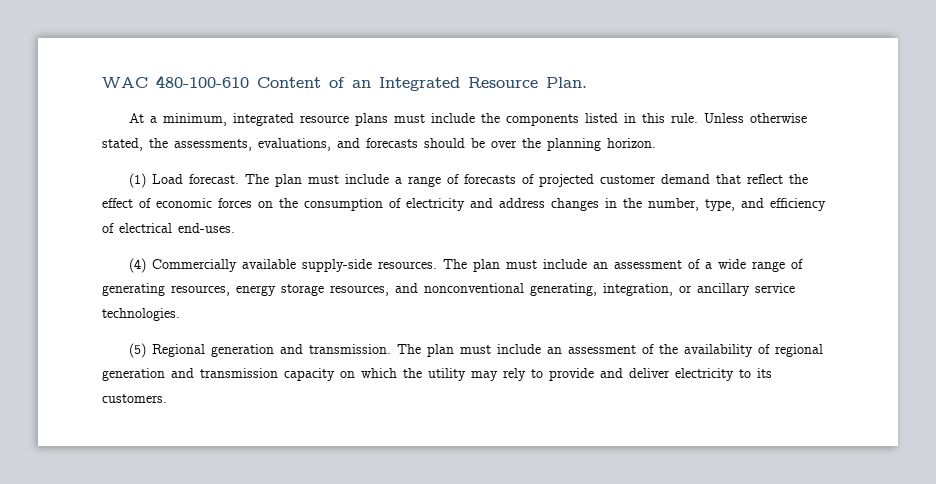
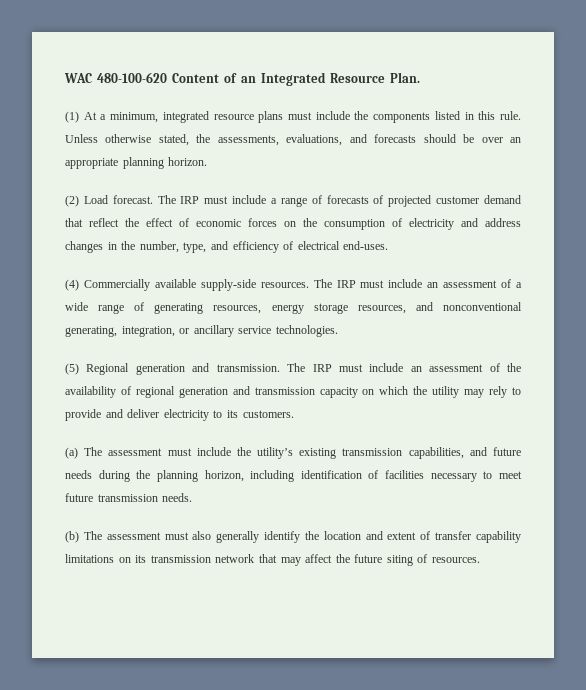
- WAC 480-100-610 Content of an Integrated Resource Plan.
+ WAC 480-100-620 Content of an Integrated Resource Plan.
- At a minimum, integrated resource plans must include the components listed in this rule.
+ (1) At a minimum, integrated resource plans must include the components listed in this rule.
- Unless otherwise stated, the assessments, evaluations, and forecasts should be over the planning horizon.
+ Unless otherwise stated, the assessments, evaluations, and forecasts should be over an appropriate planning horizon.
- (1) Load forecast.
+ (2) Load forecast.
- The plan must include a range of forecasts of projected customer demand that reflect the effect of economic forces on the consumption of electricity and address changes in the number, type, and efficiency of electrical end-uses.
+ The IRP must include a range of forecasts of projected customer demand that reflect the effect of economic forces on the consumption of electricity and address changes in the number, type, and efficiency of electrical end-uses.
- The plan must include an assessment of a wide range of generating resources, energy storage resources, and nonconventional generating, integration, or ancillary service technologies.
+ The IRP must include an assessment of a wide range of generating resources, energy storage resources, and nonconventional generating, integration, or ancillary service technologies.
- The plan must include an assessment of the availability of regional generation and transmission capacity on which the utility may rely to provide and deliver electricity to its customers.
+ The IRP must include an assessment of the availability of regional generation and transmission capacity on which the utility may rely to provide and deliver electricity to its customers.
+ (a) The assessment must include the utility’s existing transmission capabilities, and future needs during the planning horizon, including identification of facilities necessary to meet future transmission needs.
+ (b) The assessment must also generally identify the location and extent of transfer capability limitations on its transmission network that may affect the future siting of resources.

